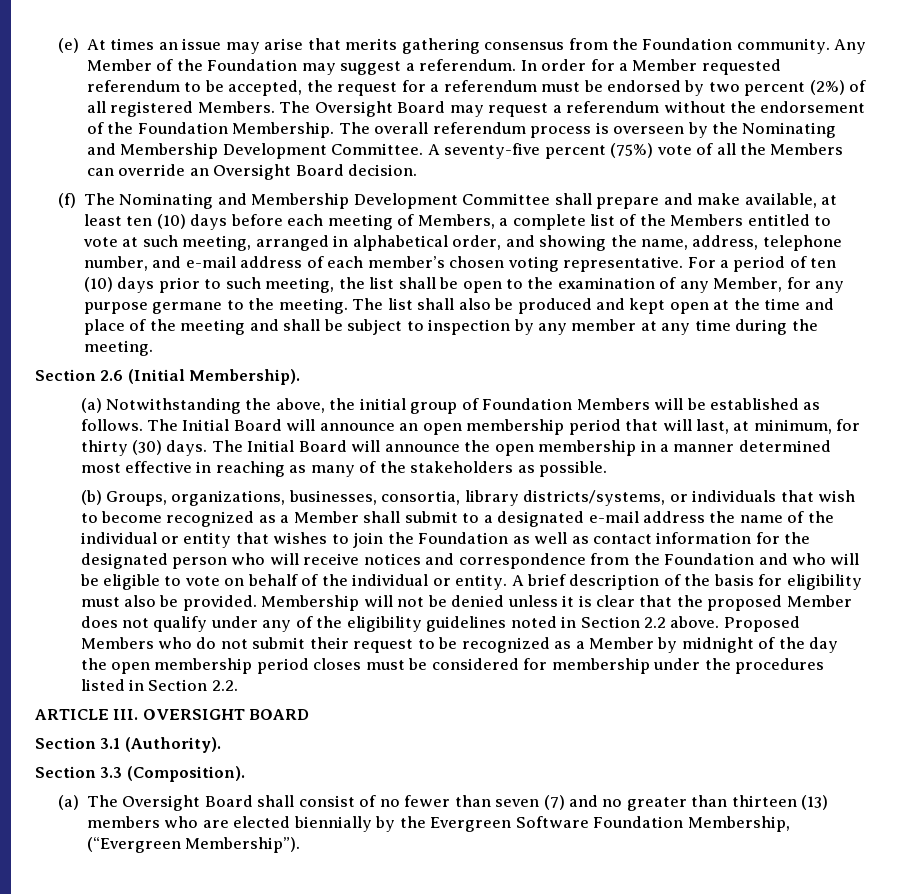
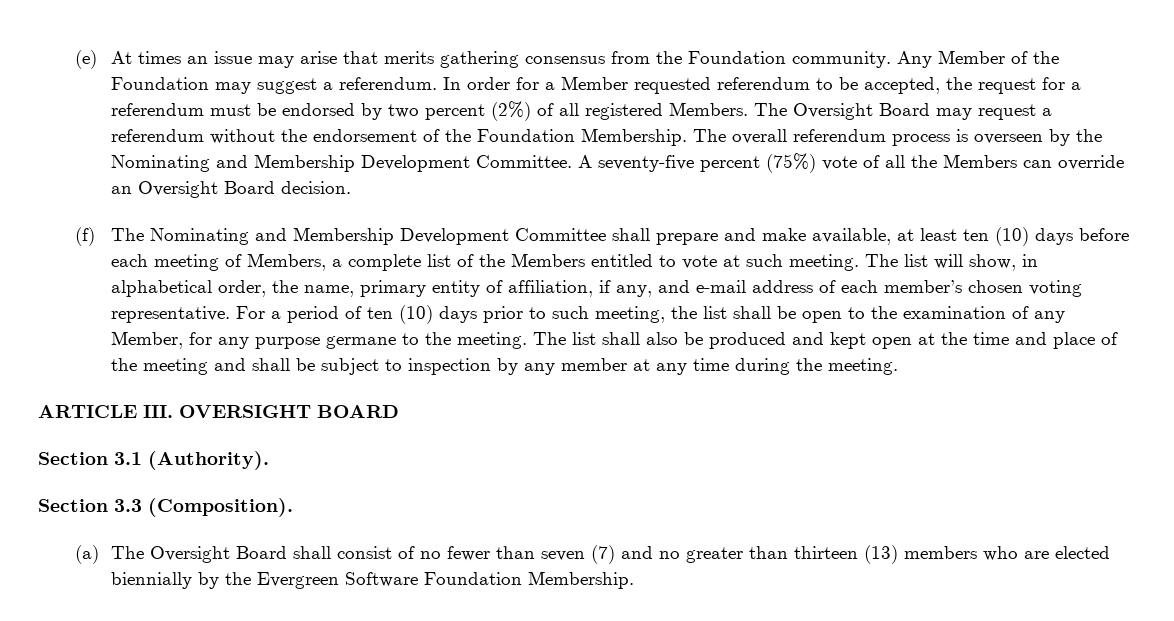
- (f) The Nominating and Membership Development Committee shall prepare and make available, at least ten (10) days before each meeting of Members, a complete list of the Members entitled to vote at such meeting, arranged in alphabetical order, and showing the name, address, telephone number, and e-mail address of each member’s chosen voting representative.
+ (f) The Nominating and Membership Development Committee shall prepare and make available, at least ten (10) days before each meeting of Members, a complete list of the Members entitled to vote at such meeting. The list will show, in alphabetical order, the name, primary entity of affiliation, if any, and e-mail address of each member’s chosen voting representative.
- Section 2.6 (Initial Membership).
- (a) Notwithstanding the above, the initial group of Foundation Members will be established as follows. The Initial Board will announce an open membership period that will last, at minimum, for thirty (30) days. The Initial Board will announce the open membership in a manner determined most effective in reaching as many of the stakeholders as possible.
- (b) Groups, organizations, businesses, consortia, library districts/systems, or individuals that wish to become recognized as a Member shall submit to a designated e-mail address the name of the individual or entity that wishes to join the Foundation as well as contact information for the designated person who will receive notices and correspondence from the Foundation and who will be eligible to vote on behalf of the individual or entity. A brief description of the basis for eligibility must also be provided. Membership will not be denied unless it is clear that the proposed Member does not qualify under any of the eligibility guidelines noted in Section 2.2 above. Proposed Members who do not submit their request to be recognized as a Member by midnight of the day the open membership period closes must be considered for membership under the procedures listed in Section 2.2.
- (a) The Oversight Board shall consist of no fewer than seven (7) and no greater than thirteen (13) members who are elected biennially by the Evergreen Software Foundation Membership, (“Evergreen Membership”).
+ (a) The Oversight Board shall consist of no fewer than seven (7) and no greater than thirteen (13) members who are elected biennially by the Evergreen Software Foundation Membership.

